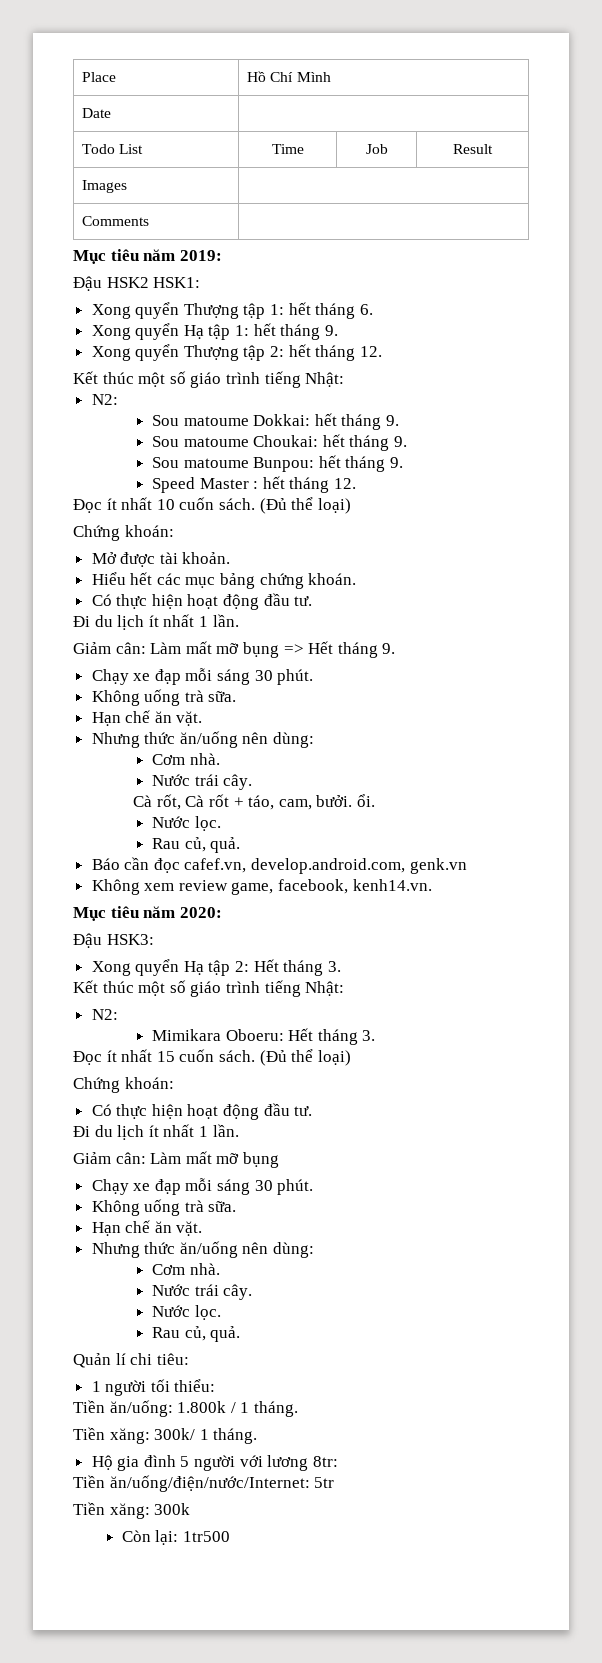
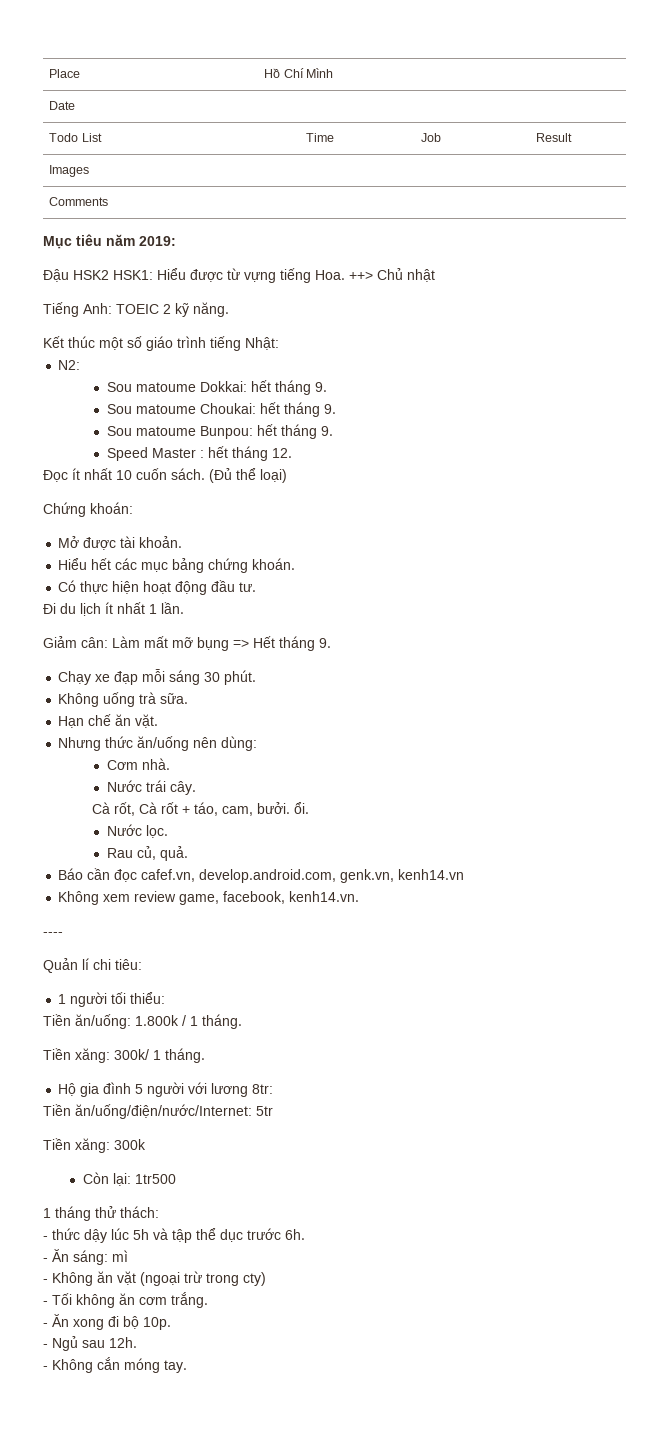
- Đậu HSK2 HSK1:
- Xong quyển Thượng tập 1: hết tháng 6.
- Xong quyển Hạ tập 1: hết tháng 9.
- Xong quyển Thượng tập 2: hết tháng 12.
+ Đậu HSK2 HSK1: Hiểu được từ vựng tiếng Hoa. ++> Chủ nhật
+ Tiếng Anh: TOEIC 2 kỹ năng.
- Báo cần đọc cafef.vn, develop.android.com, genk.vn
+ Báo cần đọc cafef.vn, develop.android.com, genk.vn, kenh14.vn
- Mục tiêu năm 2020:
- Đậu HSK3:
- Xong quyển Hạ tập 2: Hết tháng 3.
- Kết thúc một số giáo trình tiếng Nhật:
- N2:
- Mimikara Oboeru: Hết tháng 3.
- Đọc ít nhất 15 cuốn sách. (Đủ thể loại)
- Chứng khoán:
- Có thực hiện hoạt động đầu tư.
- Đi du lịch ít nhất 1 lần.
- Giảm cân: Làm mất mỡ bụng
- Chạy xe đạp mỗi sáng 30 phút.
- Không uống trà sữa.
- Hạn chế ăn vặt.
- Nhưng thức ăn/uống nên dùng:
- Cơm nhà.
- Nước trái cây.
- Nước lọc.
- Rau củ, quả.
+ ----
+ 1 tháng thử thách:
+ - thức dậy lúc 5h và tập thể dục trước 6h.
+ - Ăn sáng: mì
+ - Không ăn vặt (ngoại trừ trong cty)
+ - Tối không ăn cơm trắng.
+ - Ăn xong đi bộ 10p.
+ - Ngủ sau 12h.
+ - Không cắn móng tay.

